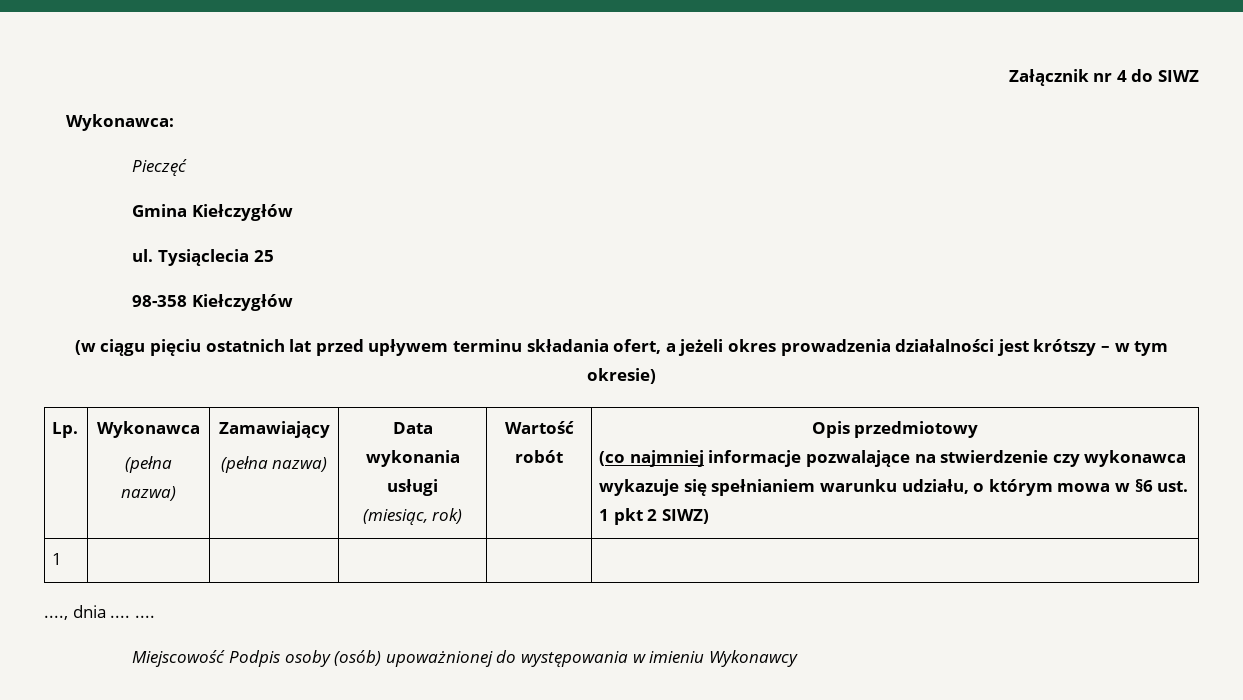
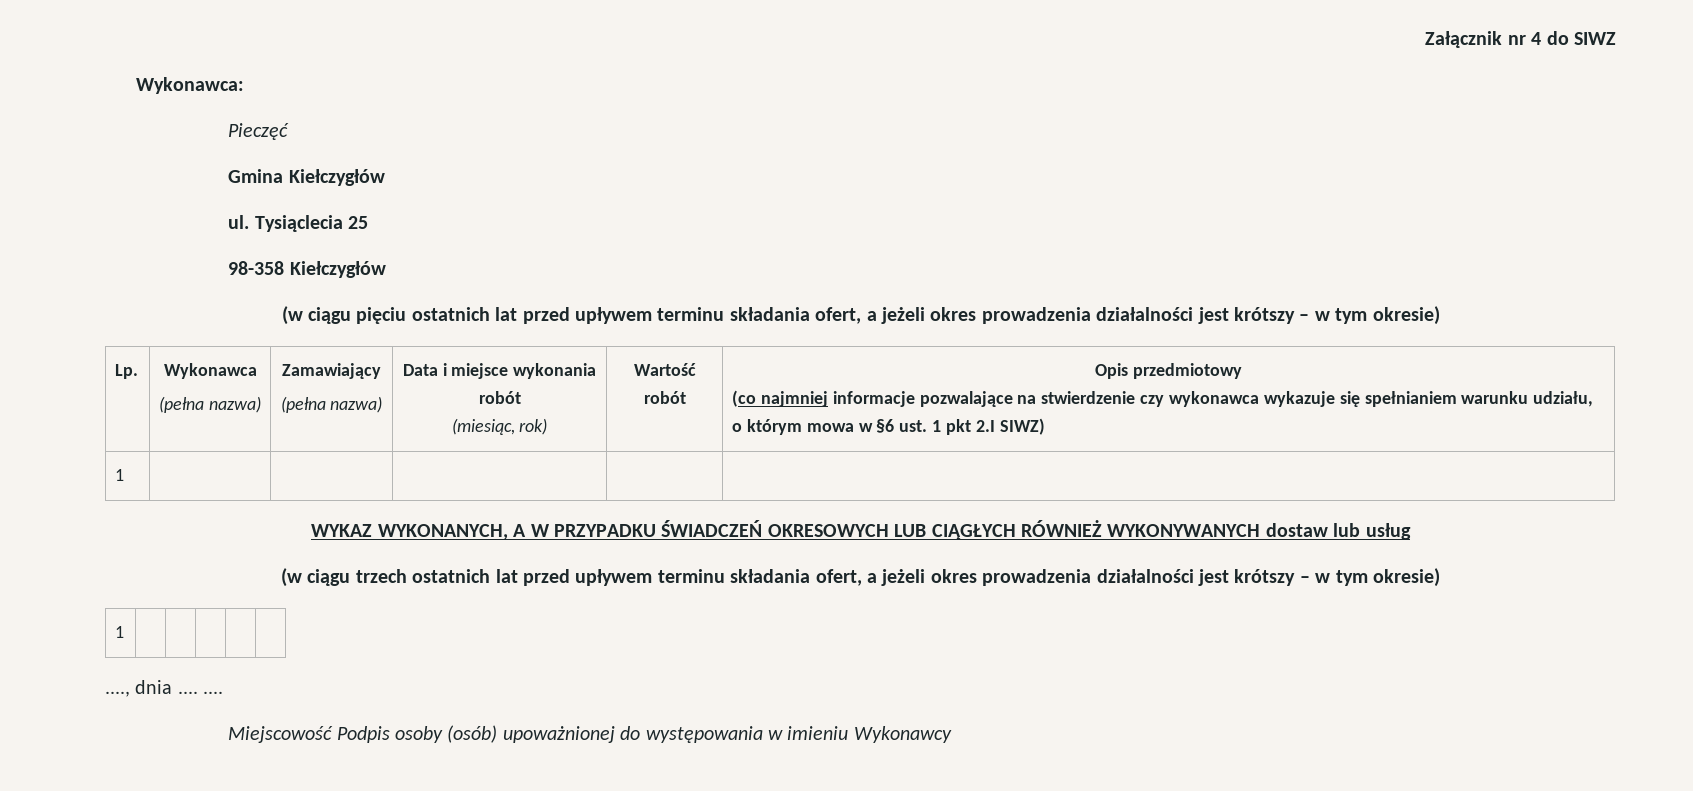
- Data wykonania usługi
+ Data i miejsce wykonania robót
- (co najmniej informacje pozwalające na stwierdzenie czy wykonawca wykazuje się spełnianiem warunku udziału, o którym mowa w §6 ust. 1 pkt 2 SIWZ)
+ (co najmniej informacje pozwalające na stwierdzenie czy wykonawca wykazuje się spełnianiem warunku udziału, o którym mowa w §6 ust. 1 pkt 2.I SIWZ)
+ WYKAZ WYKONANYCH, A W PRZYPADKU ŚWIADCZEŃ OKRESOWYCH LUB CIĄGŁYCH RÓWNIEŻ WYKONYWANYCH dostaw lub usług
+ (w ciągu trzech ostatnich lat przed upływem terminu składania ofert, a jeżeli okres prowadzenia działalności jest krótszy – w tym okresie)
+ 1 | | | | |

